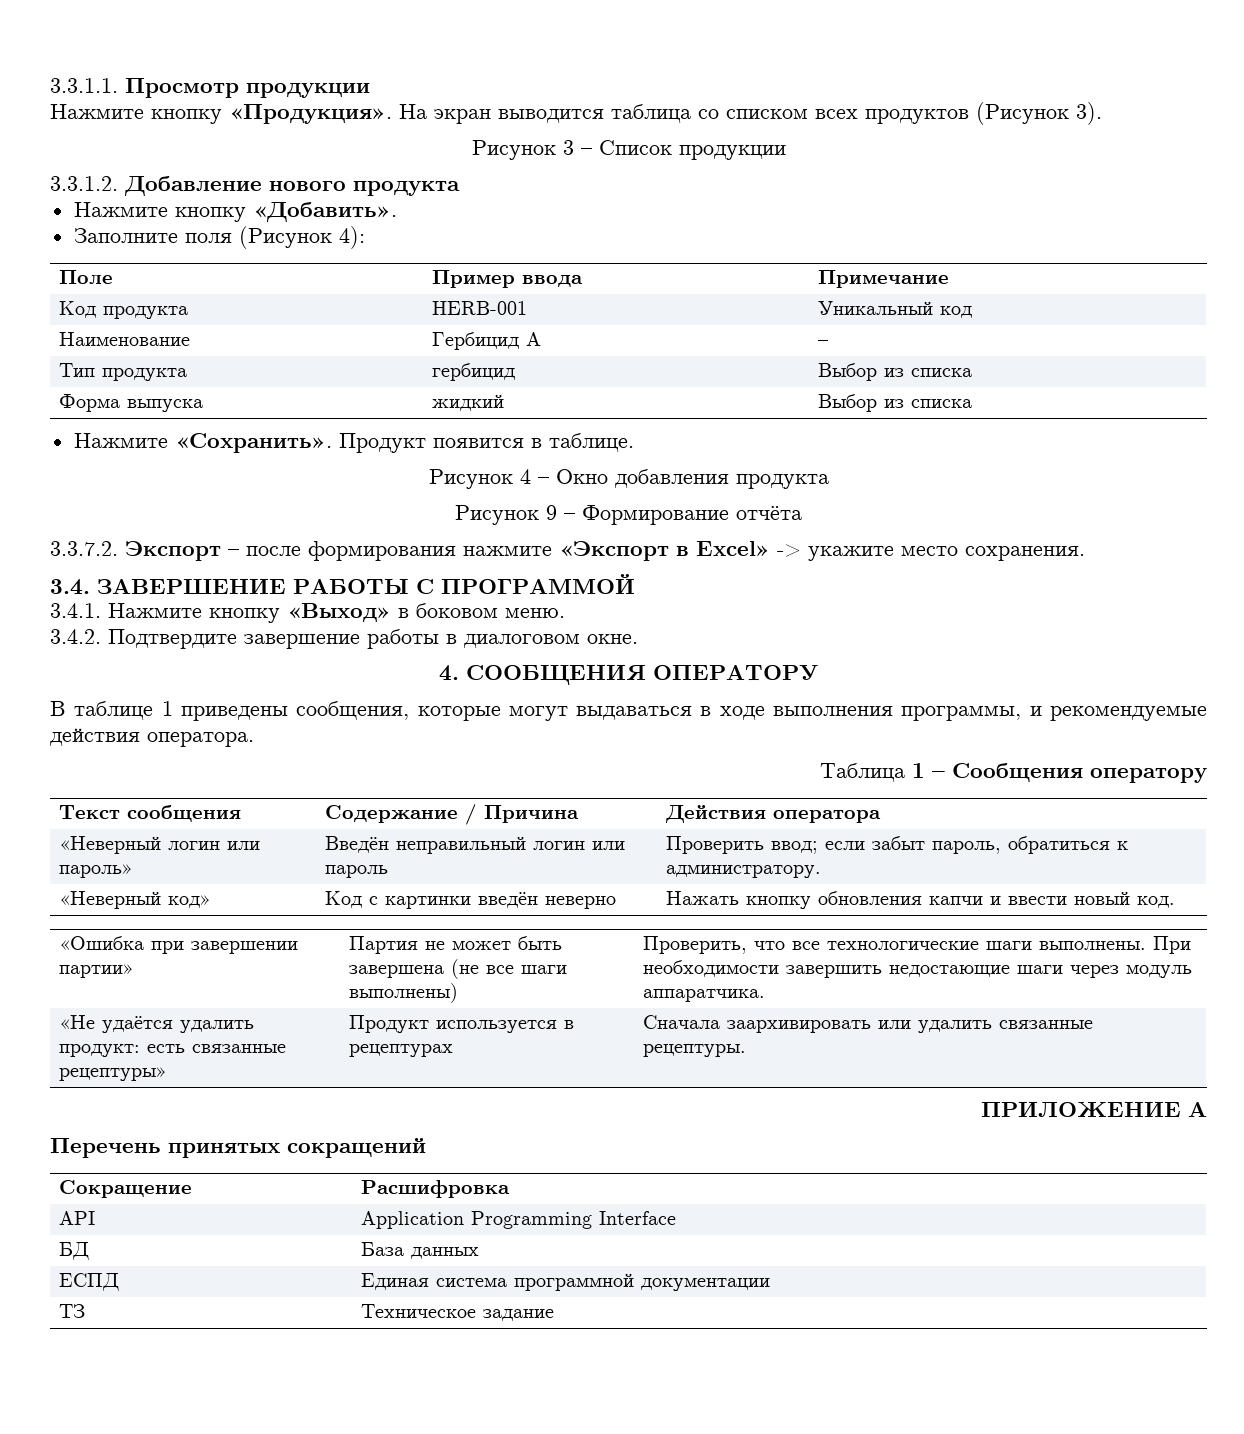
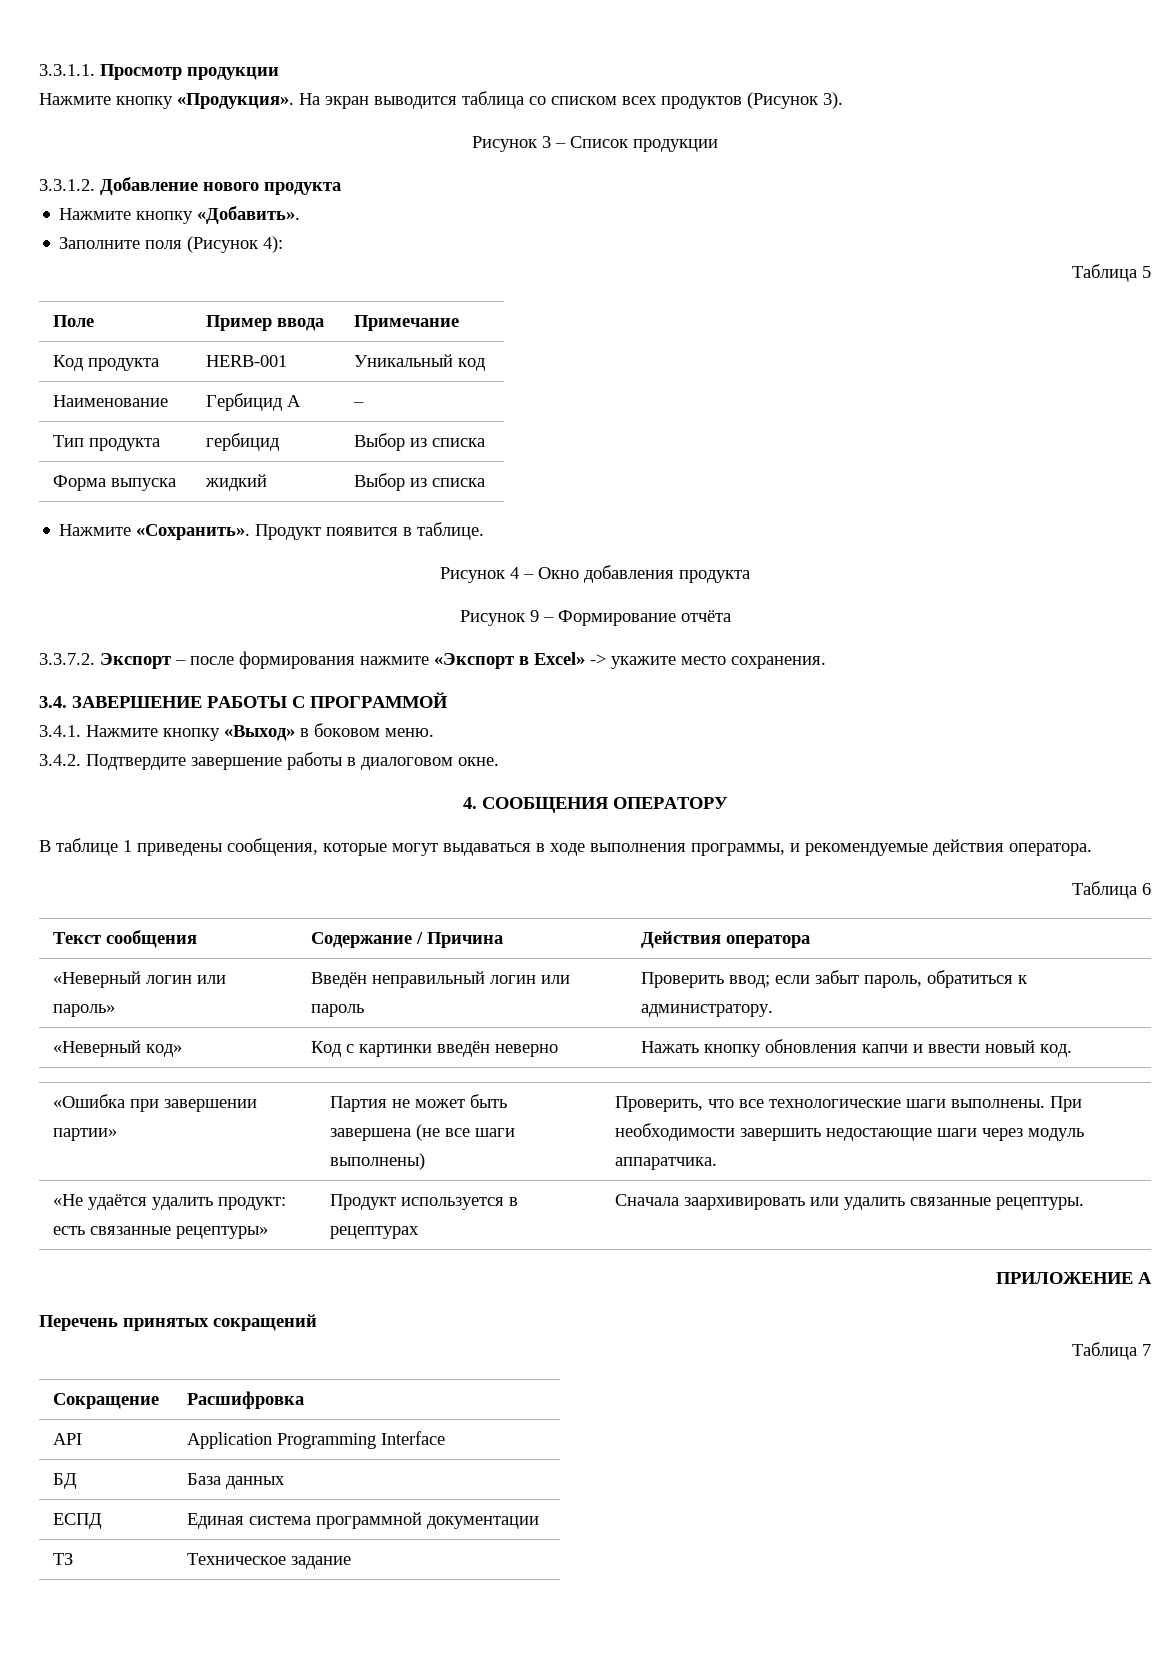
+ Таблица 5
- Таблица 1 – Сообщения оператору
+ Таблица 6
+ Таблица 7

